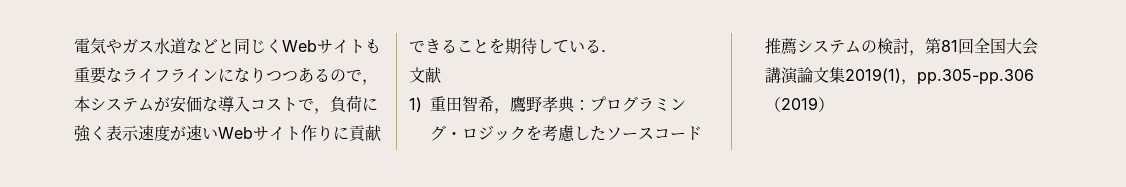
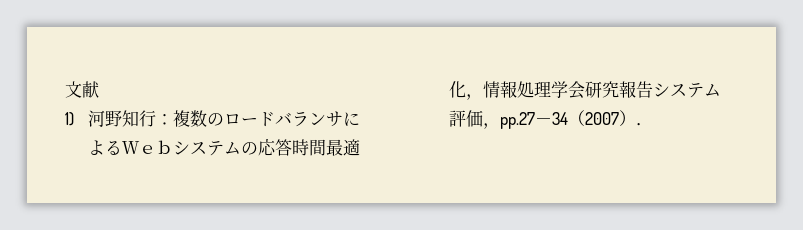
- 電気やガス水道などと同じくWebサイトも重要なライフラインになりつつあるので，本システムが安価な導入コストで，負荷に強く表示速度が速いWebサイト作りに貢献できることを期待している．
  文献
- 1)重田智希，鷹野孝典：プログラミング・ロジックを考慮したソースコード推薦システムの検討，第81回全国大会講演論文集2019(1)，pp.305-pp.306（2019）
+ 1)河野知行：複数のロードバランサによるＷｅｂシステムの応答時間最適化，情報処理学会研究報告システム評価，pp.27－34（2007）．

